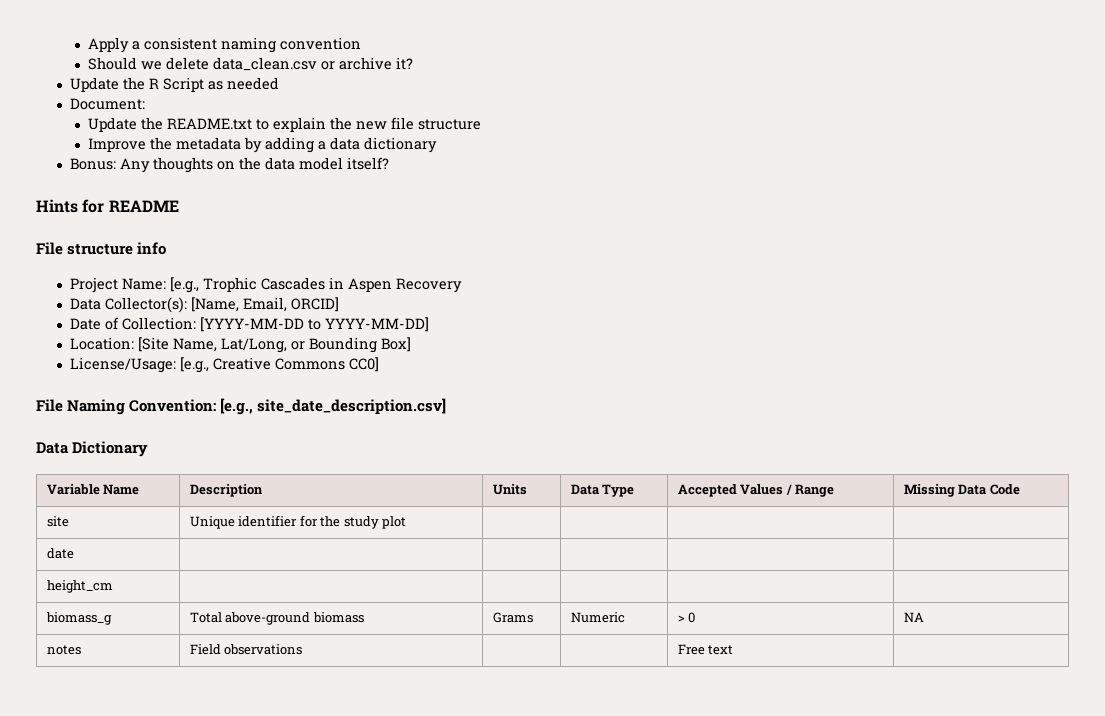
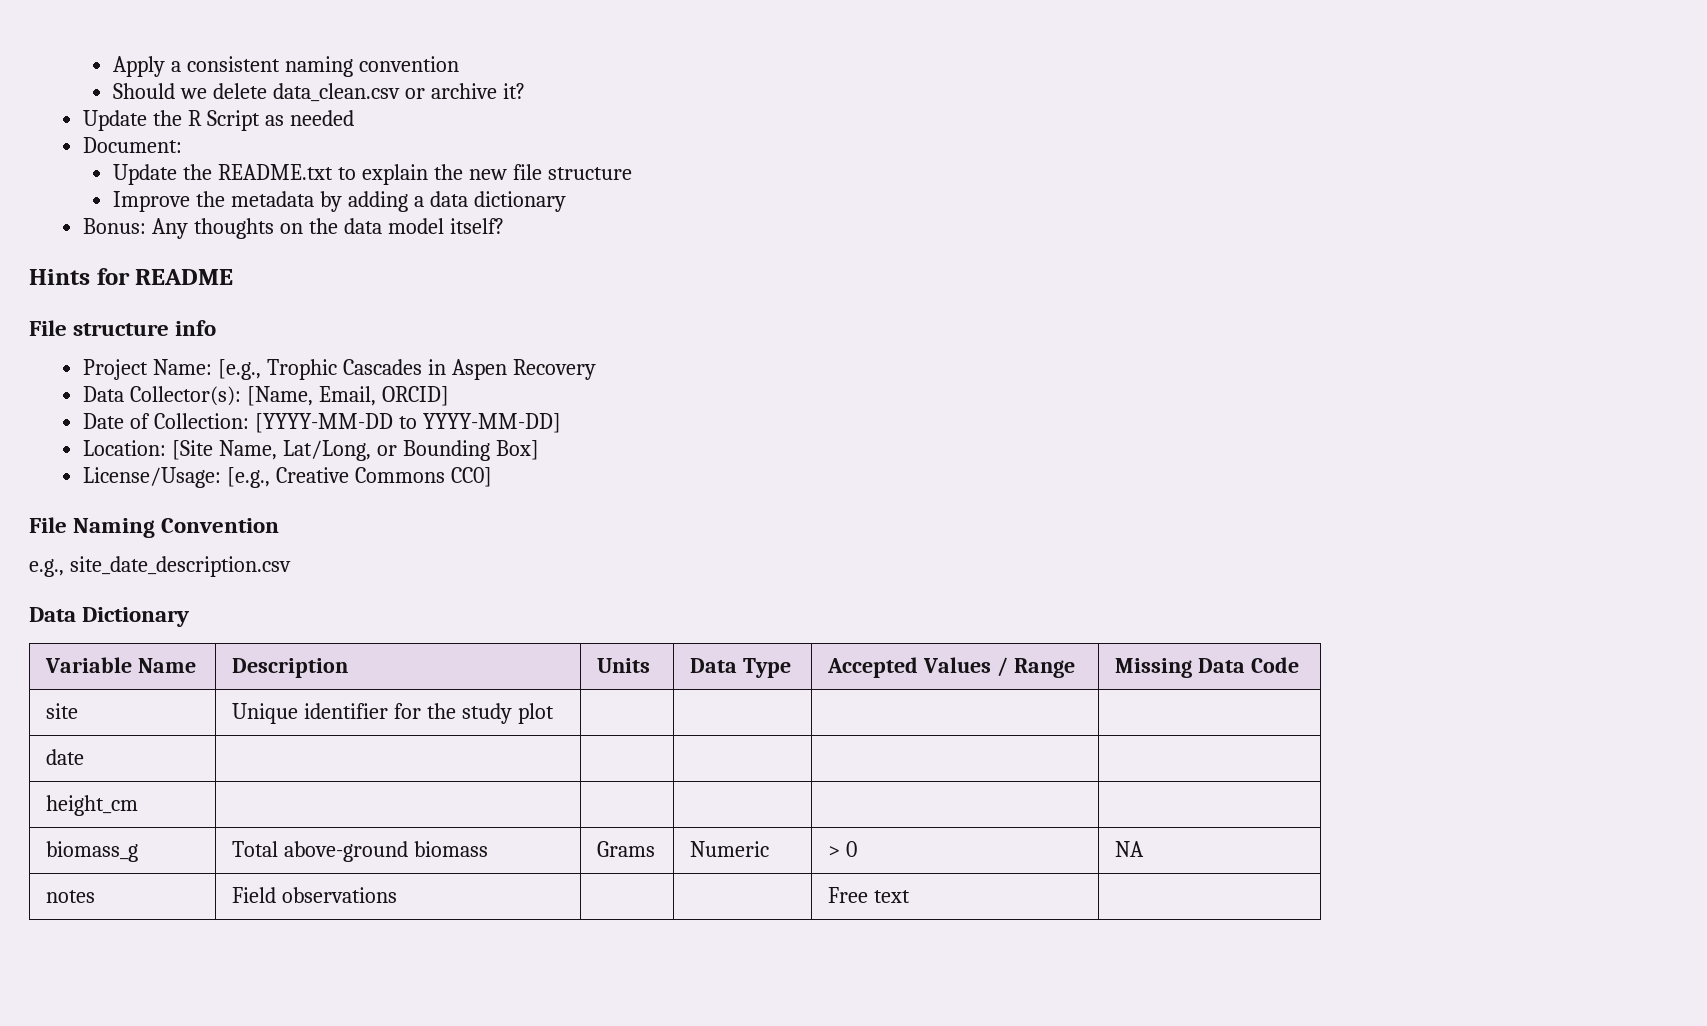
- File Naming Convention: [e.g., site_date_description.csv]
+ File Naming Convention
+ e.g., site_date_description.csv

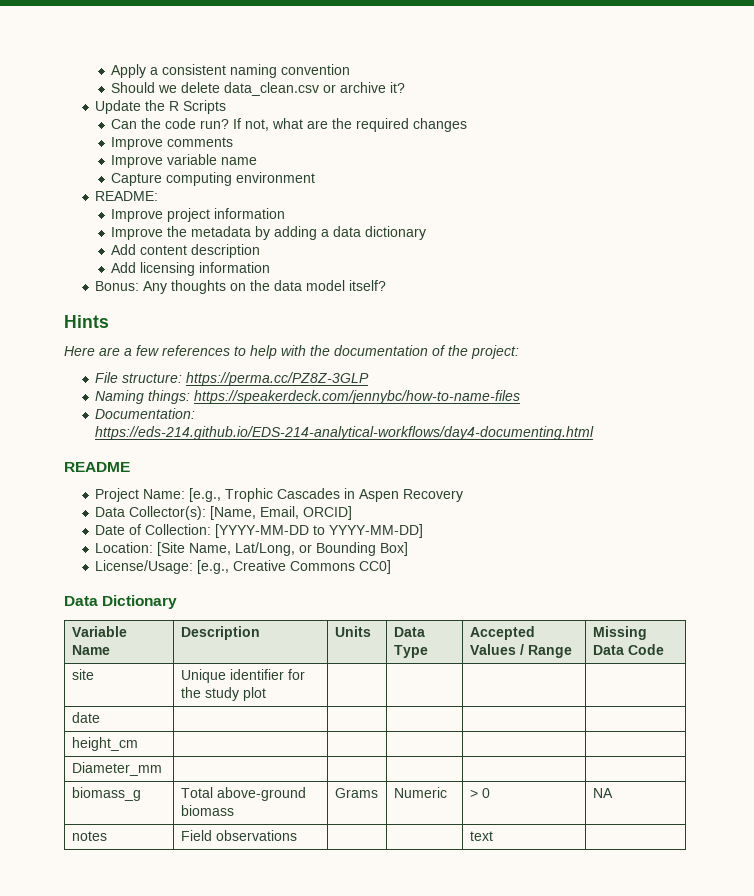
- Update the R Script as needed
- Document:
- Update the README.txt to explain the new file structure
+ Update the R Scripts
+ Can the code run? If not, what are the required changes
+ Improve comments
+ Improve variable name
+ Capture computing environment
+ README:
+ Improve project information
+ Add content description
+ Add licensing information
- Hints for README
- File structure info
+ Hints
+ Here are a few references to help with the documentation of the project:
+ File structure: https://perma.cc/PZ8Z-3GLP
+ Naming things: https://speakerdeck.com/jennybc/how-to-name-files
+ Documentation: https://eds-214.github.io/EDS-214-analytical-workflows/day4-documenting.html
+ README
- File Naming Convention
- e.g., site_date_description.csv
+ Diameter_mm | | | | |
- notes | Field observations | | | Free text |
+ notes | Field observations | | | text |

